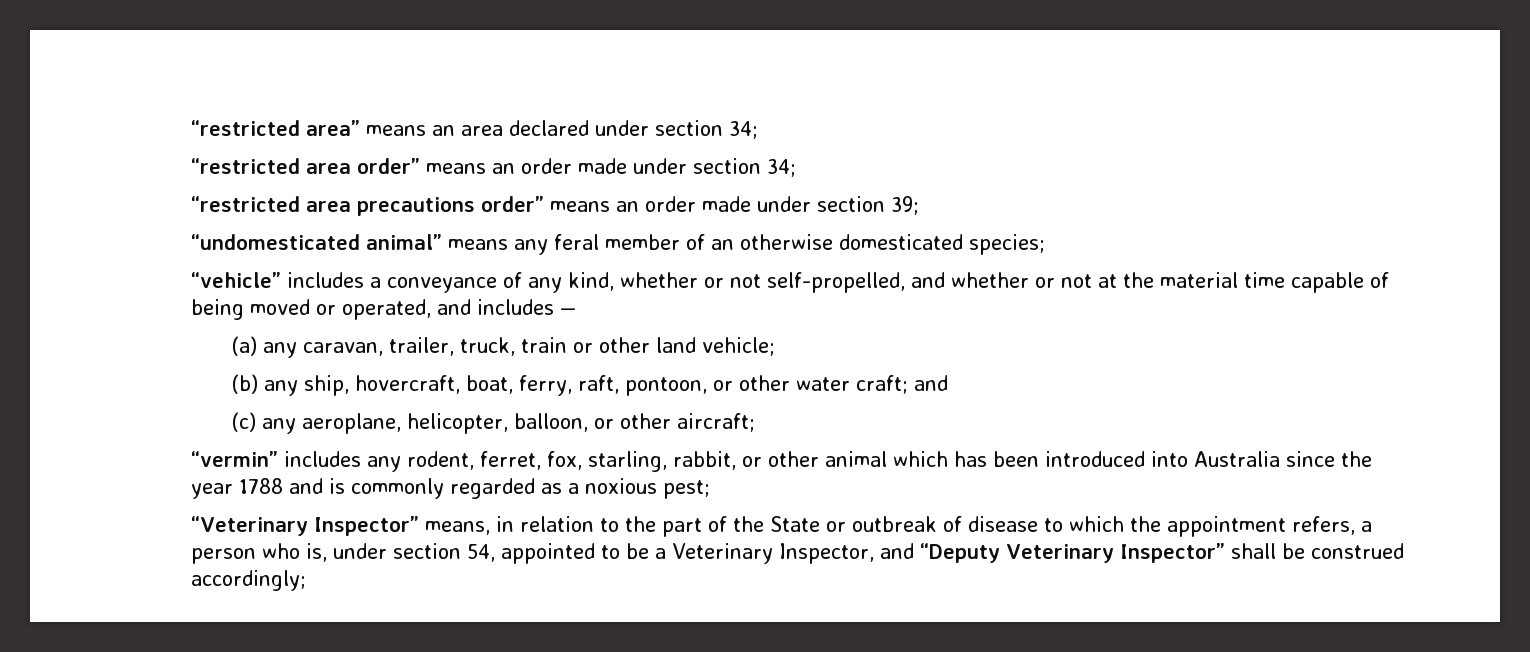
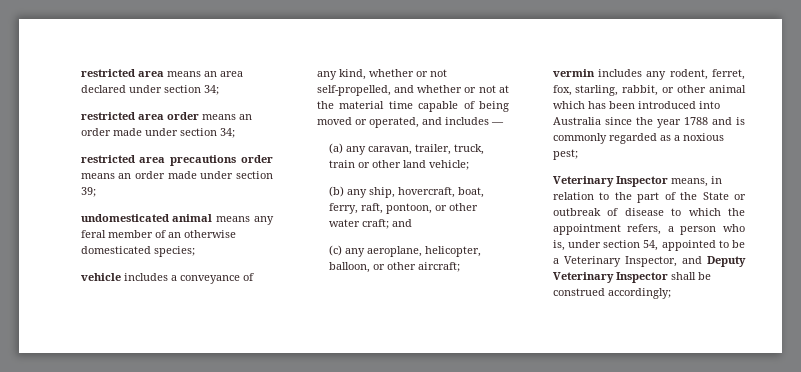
- “restricted area” means an area declared under section 34;
+ restricted area means an area declared under section 34;
- “restricted area order” means an order made under section 34;
+ restricted area order means an order made under section 34;
- “restricted area precautions order” means an order made under section 39;
+ restricted area precautions order means an order made under section 39;
- “undomesticated animal” means any feral member of an otherwise domesticated species;
+ undomesticated animal means any feral member of an otherwise domesticated species;
- “vehicle” includes a conveyance of any kind, whether or not self-propelled, and whether or not at the material time capable of being moved or operated, and includes —
+ vehicle includes a conveyance of any kind, whether or not self-propelled, and whether or not at the material time capable of being moved or operated, and includes —
- “vermin” includes any rodent, ferret, fox, starling, rabbit, or other animal which has been introduced into Australia since the year 1788 and is commonly regarded as a noxious pest;
+ vermin includes any rodent, ferret, fox, starling, rabbit, or other animal which has been introduced into Australia since the year 1788 and is commonly regarded as a noxious pest;
- “Veterinary Inspector” means, in relation to the part of the State or outbreak of disease to which the appointment refers, a person who is, under section 54, appointed to be a Veterinary Inspector, and “Deputy Veterinary Inspector” shall be construed accordingly;
+ Veterinary Inspector means, in relation to the part of the State or outbreak of disease to which the appointment refers, a person who is, under section 54, appointed to be a Veterinary Inspector, and Deputy Veterinary Inspector shall be construed accordingly;

